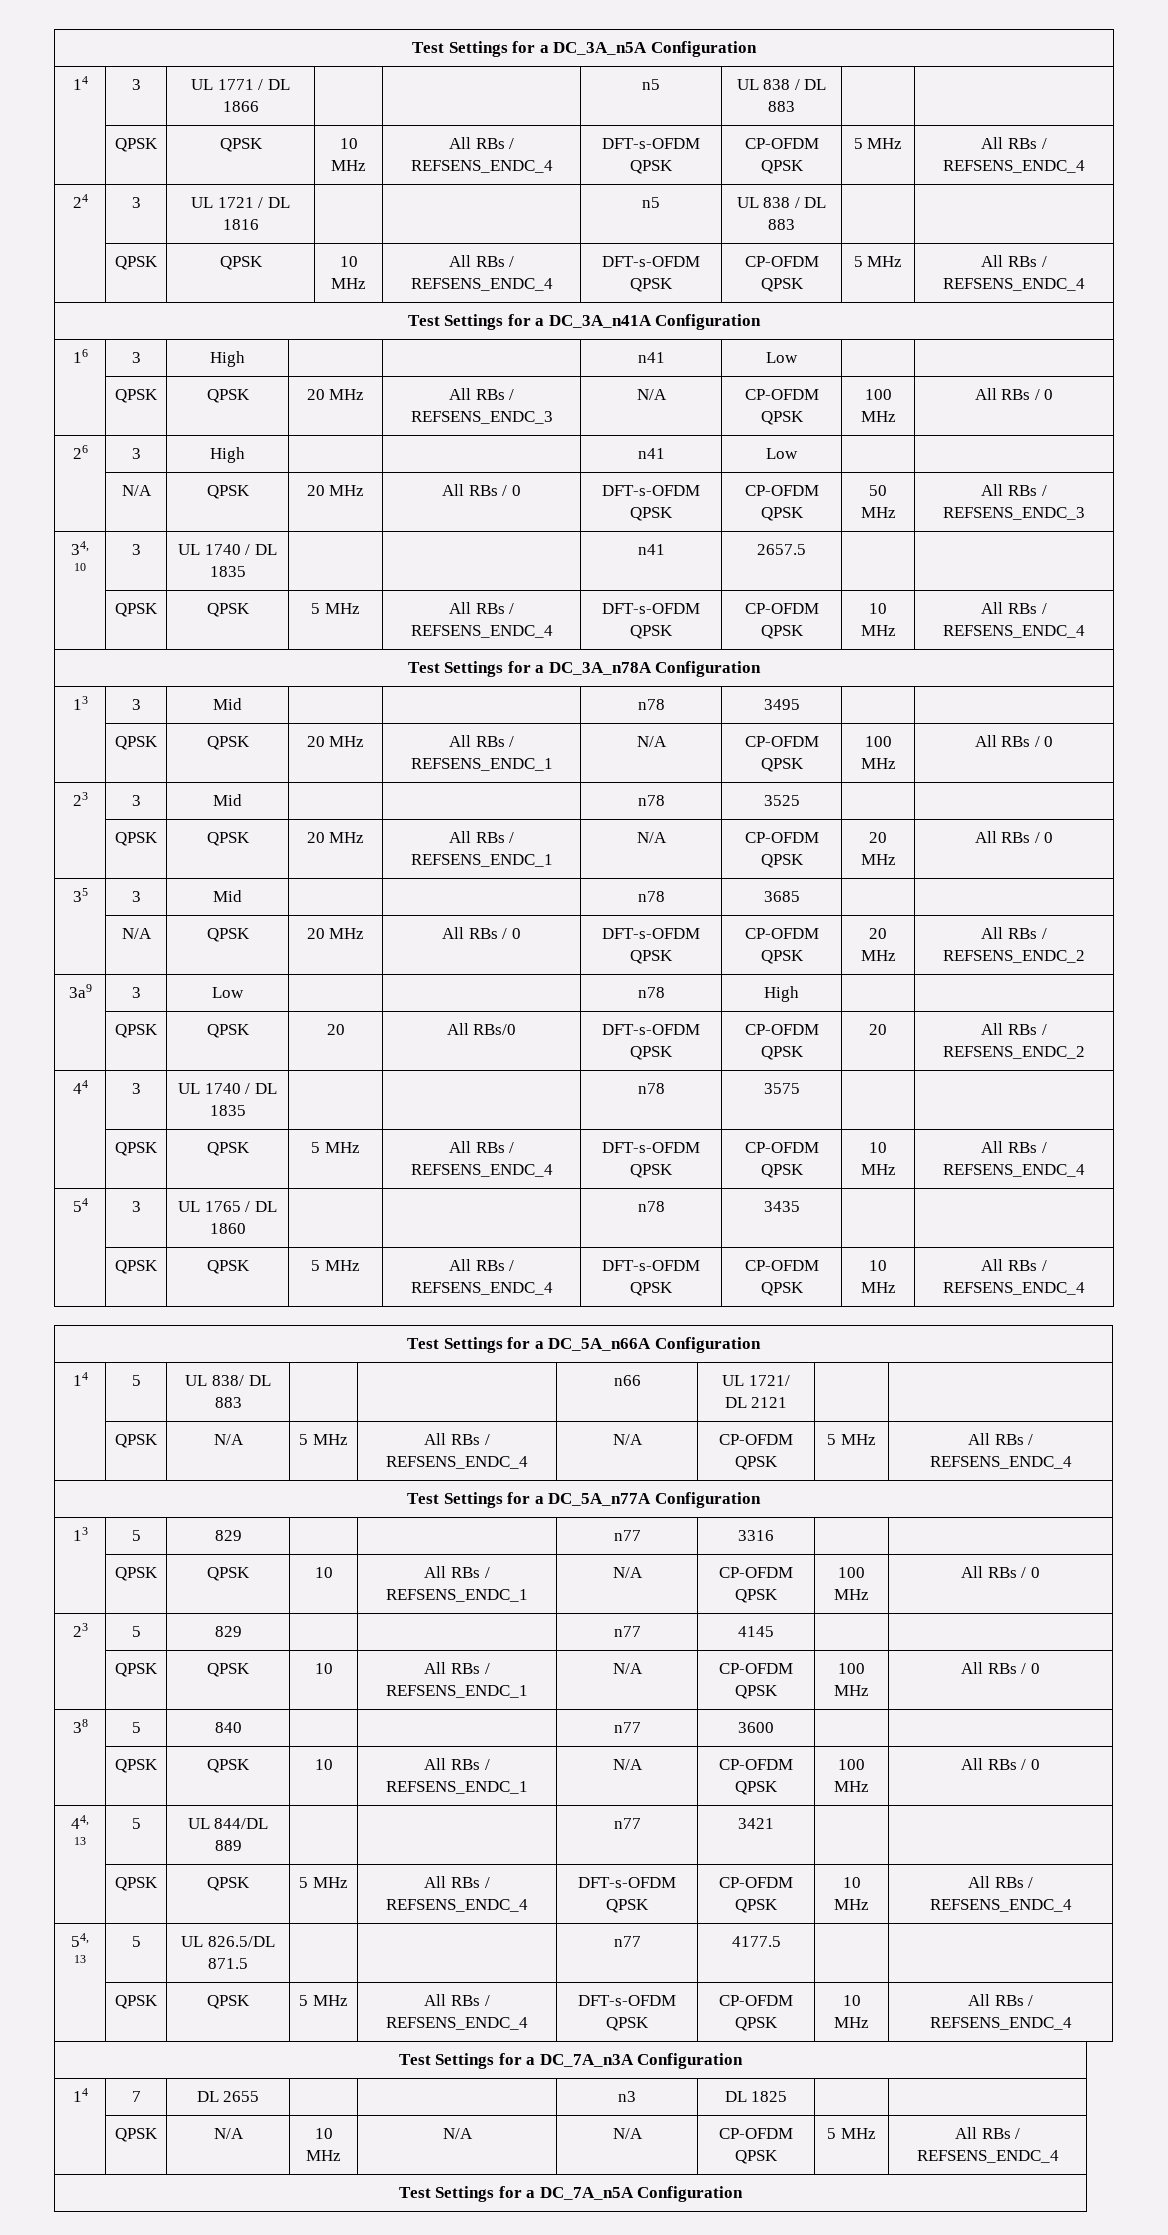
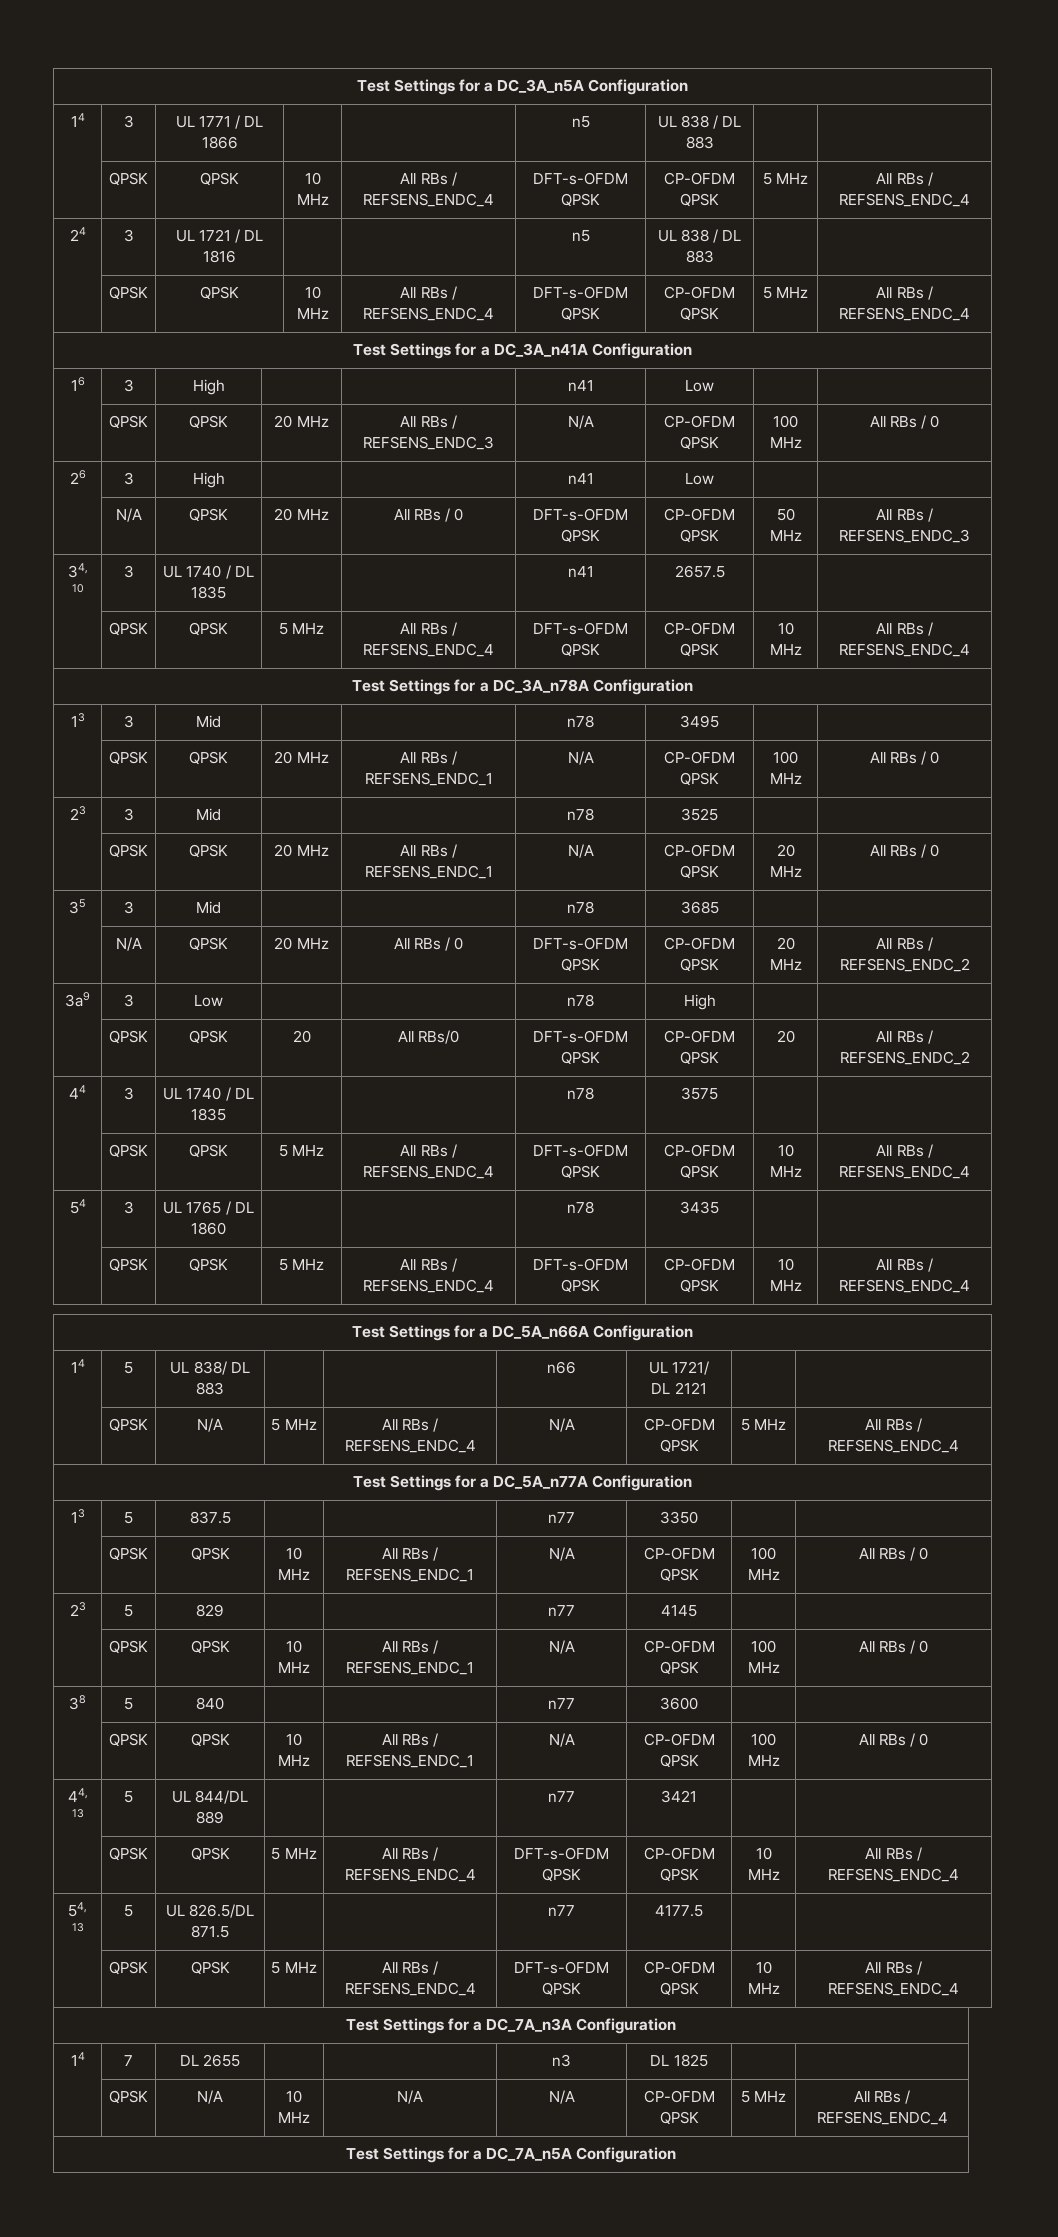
- 13 | 5 | 829 | | | n77 | 3316 | |
- | QPSK | QPSK | 10 | All RBs / REFSENS_ENDC_1 | N/A | CP-OFDM QPSK | 100 MHz | All RBs / 0
+ 13 | 5 | 837.5 | | | n77 | 3350 | |
+ | QPSK | QPSK | 10 MHz | All RBs / REFSENS_ENDC_1 | N/A | CP-OFDM QPSK | 100 MHz | All RBs / 0
  23 | 5 | 829 | | | n77 | 4145 | |
- | QPSK | QPSK | 10 | All RBs / REFSENS_ENDC_1 | N/A | CP-OFDM QPSK | 100 MHz | All RBs / 0
+ | QPSK | QPSK | 10 MHz | All RBs / REFSENS_ENDC_1 | N/A | CP-OFDM QPSK | 100 MHz | All RBs / 0
  38 | 5 | 840 | | | n77 | 3600 | |
- | QPSK | QPSK | 10 | All RBs / REFSENS_ENDC_1 | N/A | CP-OFDM QPSK | 100 MHz | All RBs / 0
+ | QPSK | QPSK | 10 MHz | All RBs / REFSENS_ENDC_1 | N/A | CP-OFDM QPSK | 100 MHz | All RBs / 0

